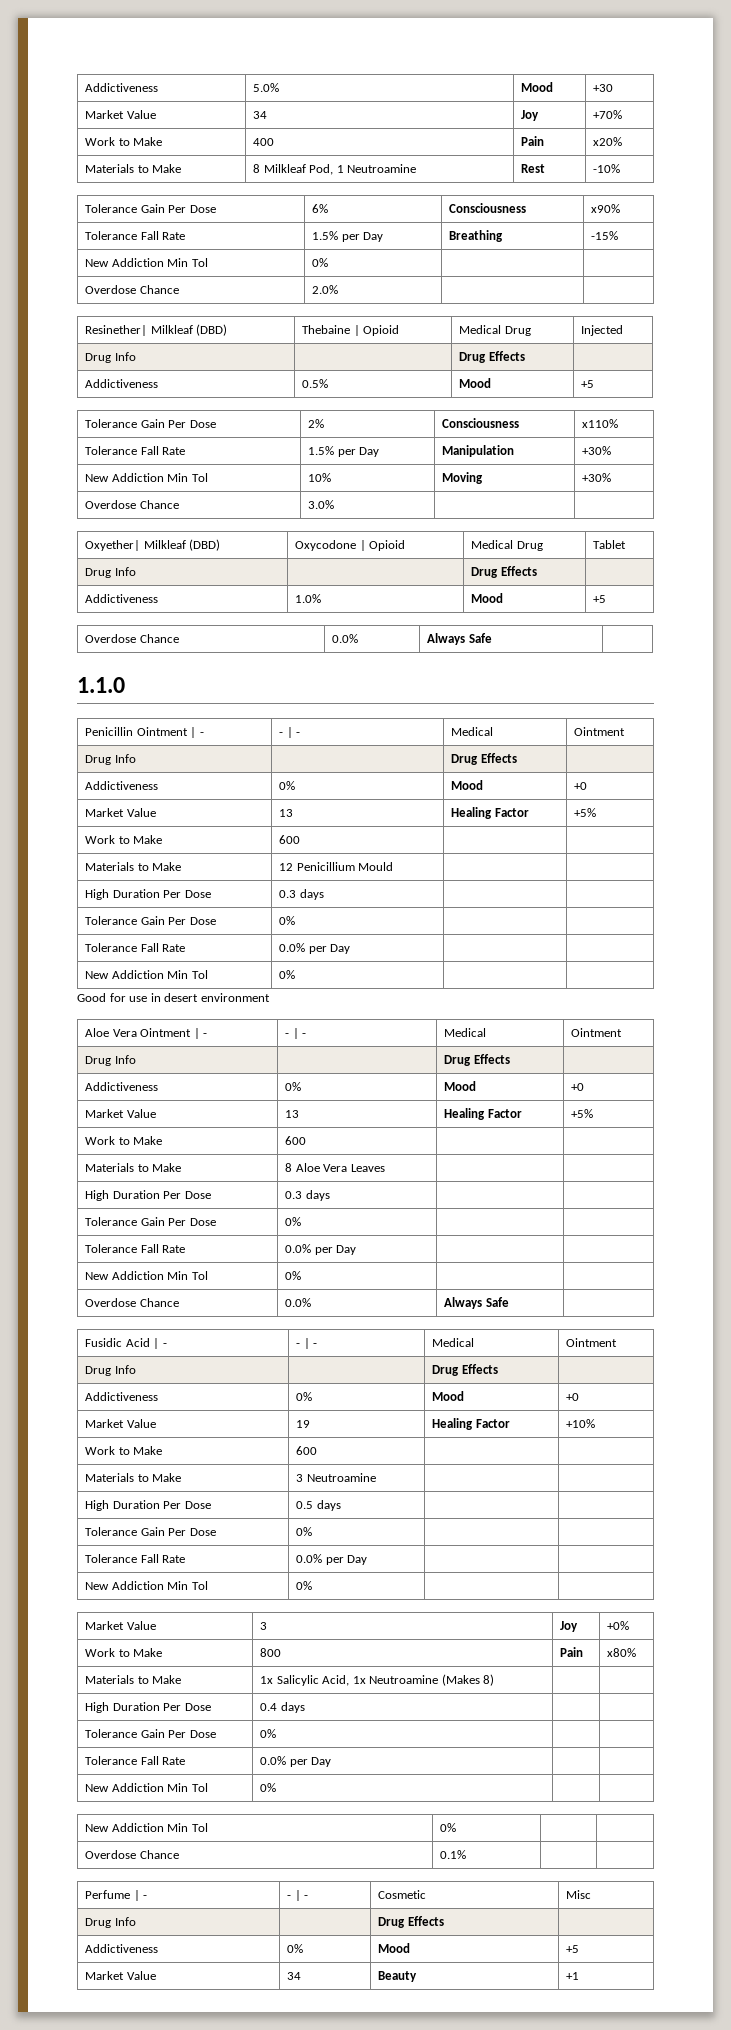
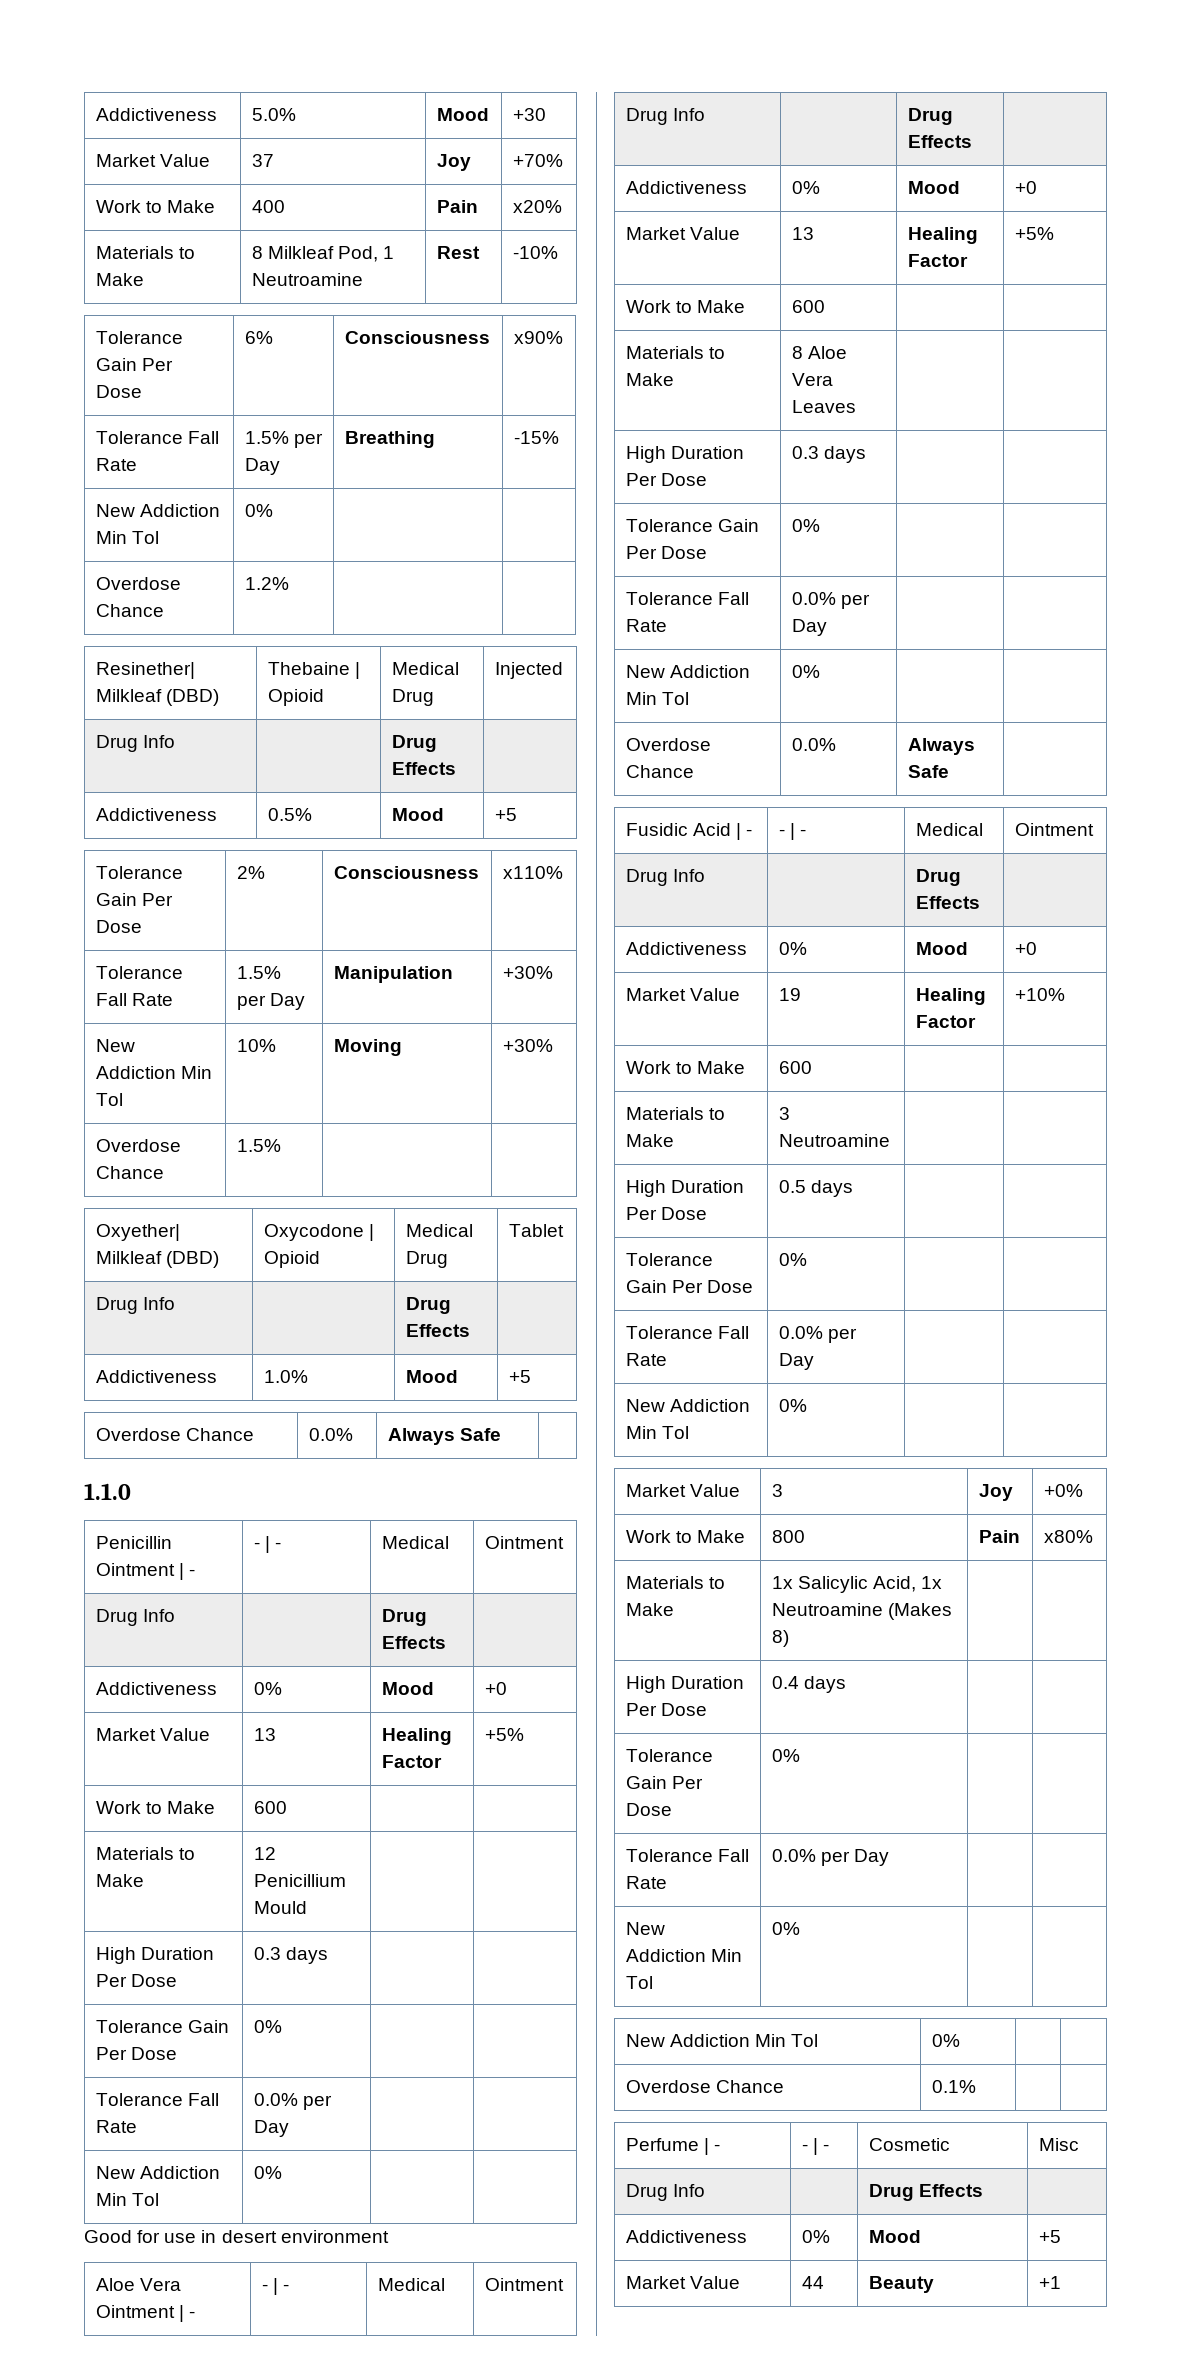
- Market Value | 34 | Joy | +70%
+ Market Value | 37 | Joy | +70%
- Overdose Chance | 2.0% | |
+ Overdose Chance | 1.2% | |
- Overdose Chance | 3.0% | |
+ Overdose Chance | 1.5% | |
- Market Value | 34 | Beauty | +1
+ Market Value | 44 | Beauty | +1

